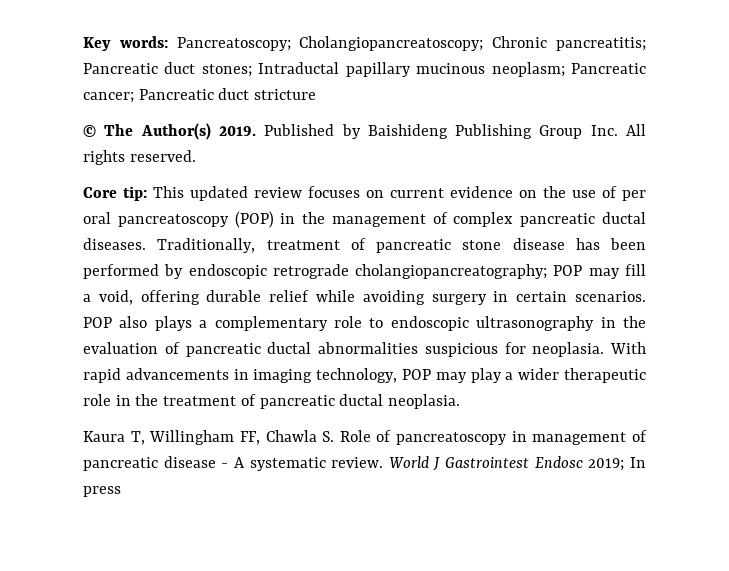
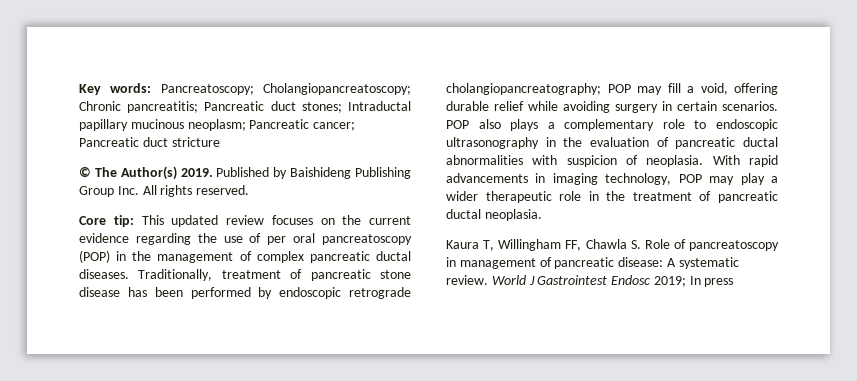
- Core tip: This updated review focuses on current evidence on the use of per oral pancreatoscopy (POP) in the management of complex pancreatic ductal diseases.
+ Core tip: This updated review focuses on the current evidence regarding the use of per oral pancreatoscopy (POP) in the management of complex pancreatic ductal diseases.
- POP also plays a complementary role to endoscopic ultrasonography in the evaluation of pancreatic ductal abnormalities suspicious for neoplasia.
+ POP also plays a complementary role to endoscopic ultrasonography in the evaluation of pancreatic ductal abnormalities with suspicion of neoplasia.
- Kaura T, Willingham FF, Chawla S. Role of pancreatoscopy in management of pancreatic disease - A systematic review.
+ Kaura T, Willingham FF, Chawla S. Role of pancreatoscopy in management of pancreatic disease: A systematic review.

